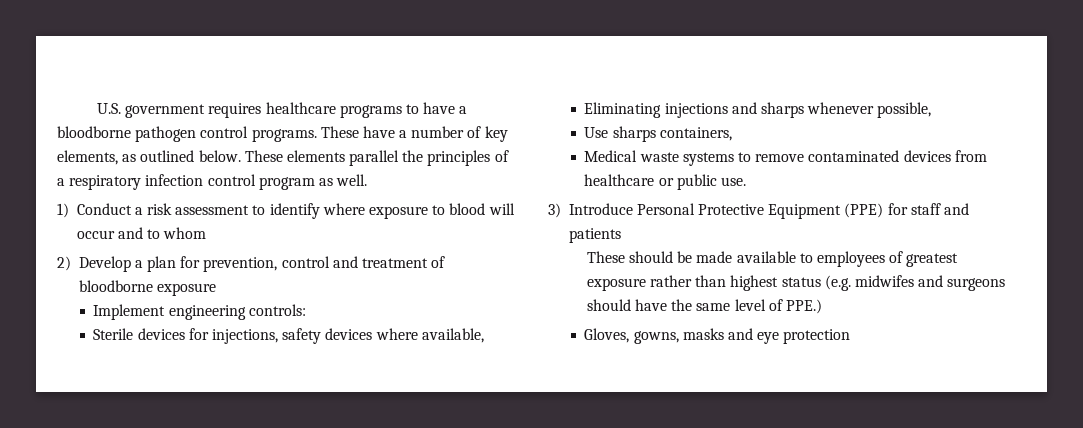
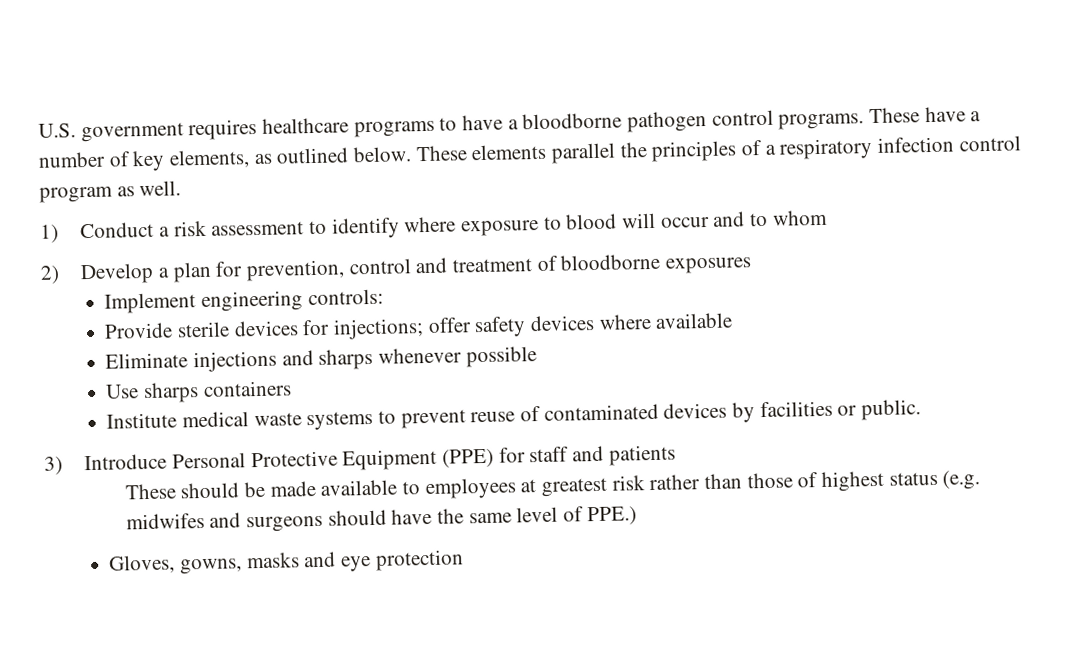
- 2) Develop a plan for prevention, control and treatment of bloodborne exposure
+ 2) Develop a plan for prevention, control and treatment of bloodborne exposures
- Sterile devices for injections, safety devices where available,
- Eliminating injections and sharps whenever possible,
+ Provide sterile devices for injections; offer safety devices where available
+ Eliminate injections and sharps whenever possible
- Use sharps containers,
- Medical waste systems to remove contaminated devices from healthcare or public use.
+ Use sharps containers
+ Institute medical waste systems to prevent reuse of contaminated devices by facilities or public.
- These should be made available to employees of greatest exposure rather than highest status (e.g. midwifes and surgeons should have the same level of PPE.)
+ These should be made available to employees at greatest risk rather than those of highest status (e.g. midwifes and surgeons should have the same level of PPE.)

